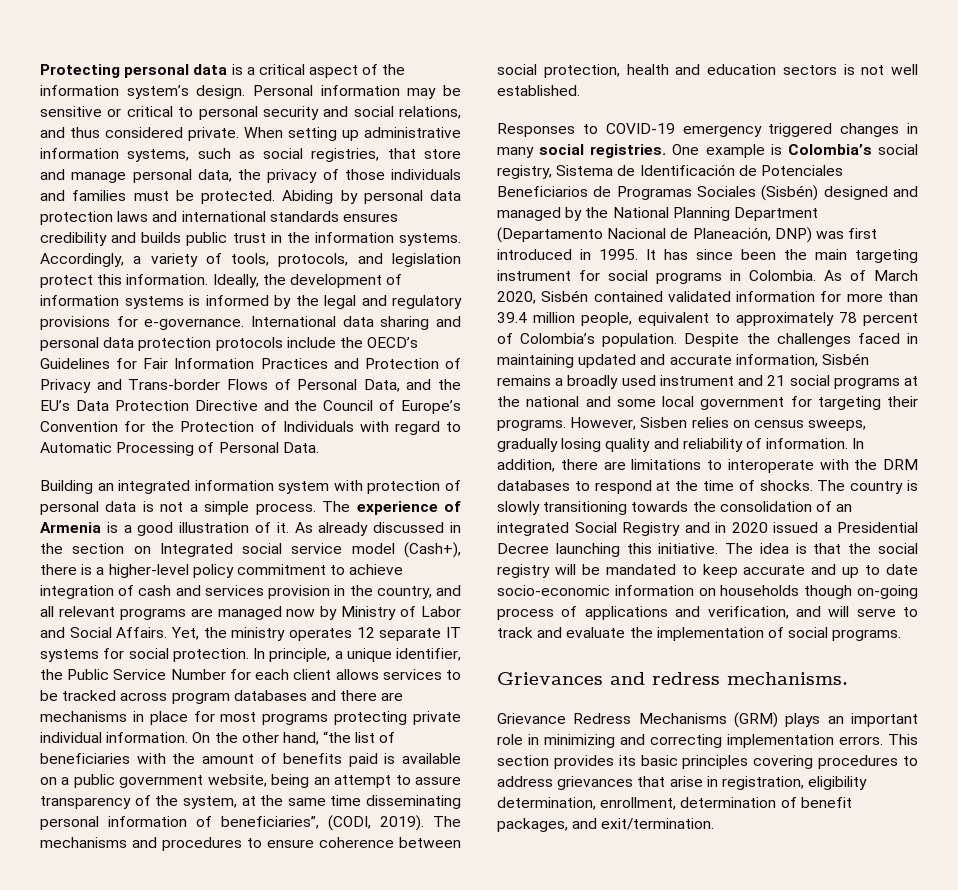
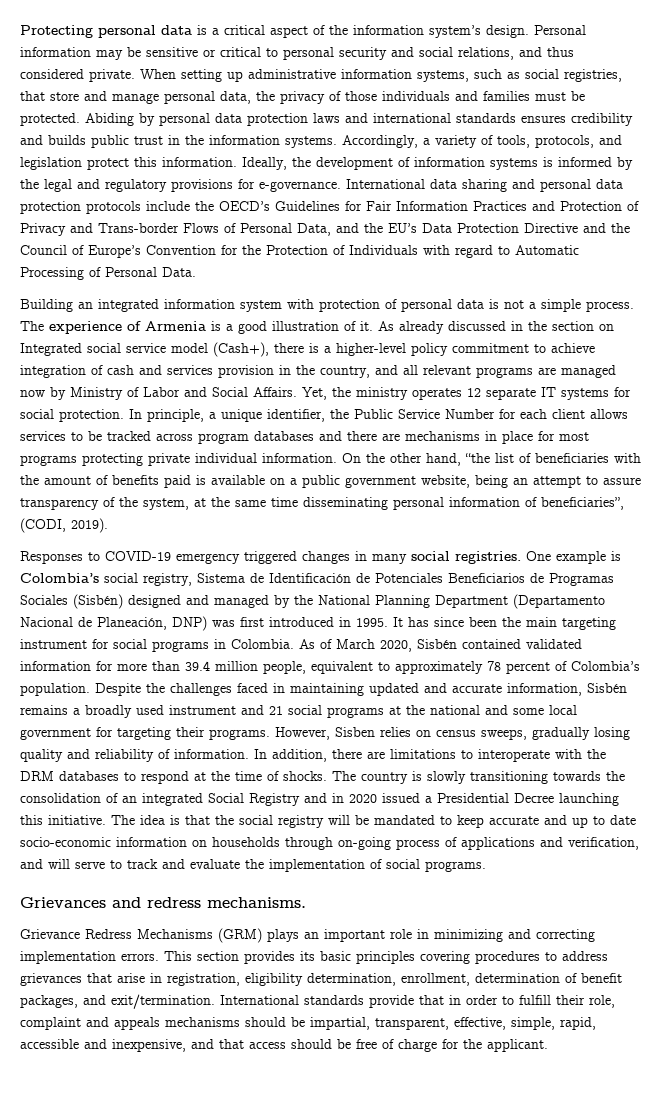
- The mechanisms and procedures to ensure coherence between social protection, health and education sectors is not well established.
- The idea is that the social registry will be mandated to keep accurate and up to date socio-economic information on households though on-going process of applications and verification, and will serve to track and evaluate the implementation of social programs.
+ The idea is that the social registry will be mandated to keep accurate and up to date socio-economic information on households through on-going process of applications and verification, and will serve to track and evaluate the implementation of social programs.
+ International standards provide that in order to fulfill their role, complaint and appeals mechanisms should be impartial, transparent, effective, simple, rapid, accessible and inexpensive, and that access should be free of charge for the applicant.

